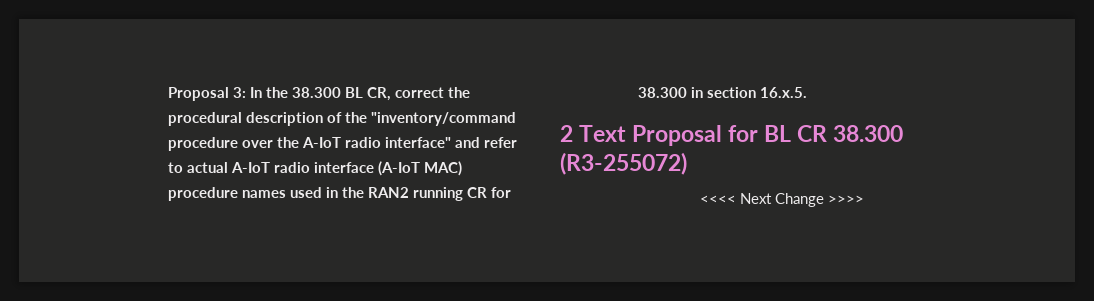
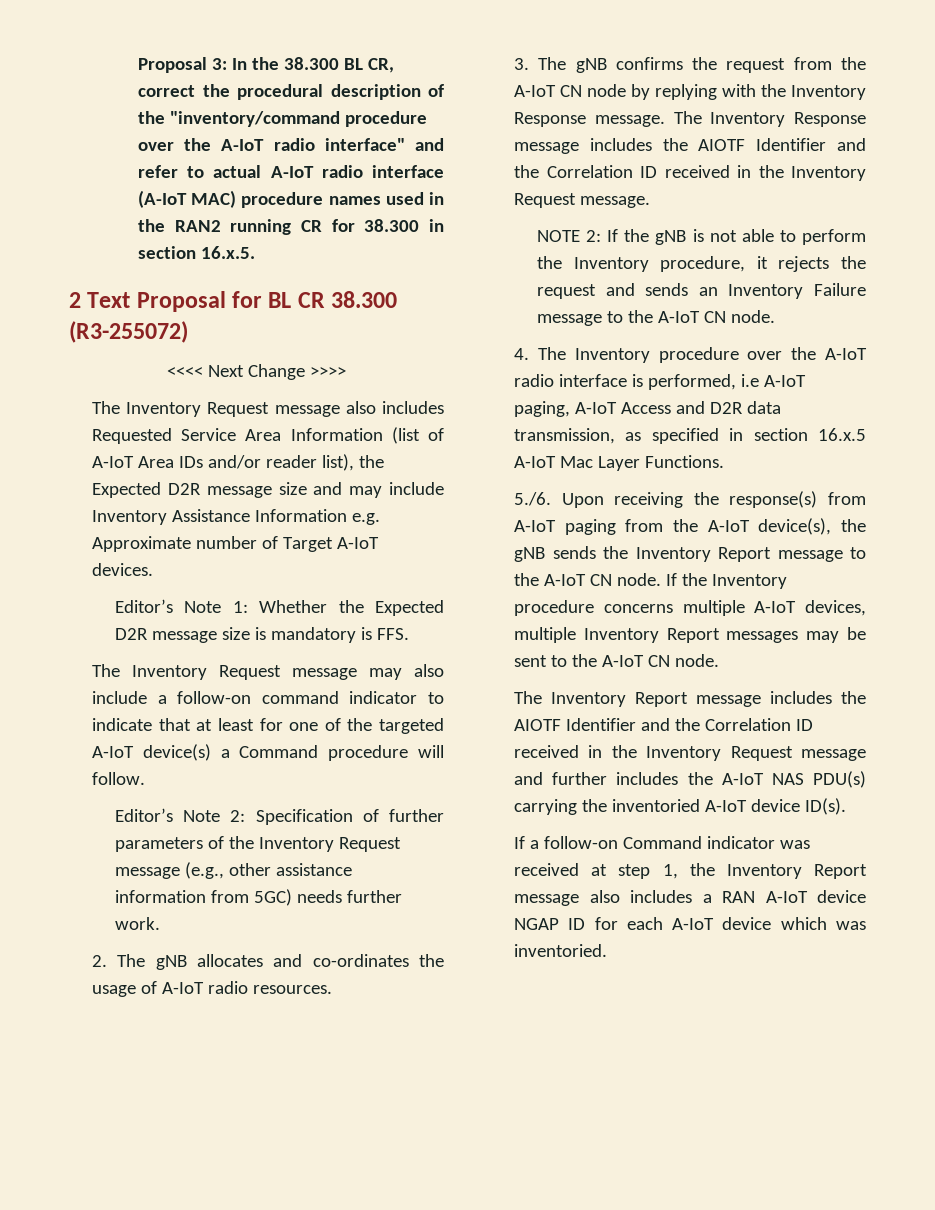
+ The Inventory Request message also includes Requested Service Area Information (list of A-IoT Area IDs and/or reader list), the Expected D2R message size and may include Inventory Assistance Information e.g. Approximate number of Target A-IoT devices.
+ Editor’s Note 1: Whether the Expected D2R message size is mandatory is FFS.
+ The Inventory Request message may also include a follow-on command indicator to indicate that at least for one of the targeted A-IoT device(s) a Command procedure will follow.
+ Editor’s Note 2: Specification of further parameters of the Inventory Request message (e.g., other assistance information from 5GC) needs further work.
+ 2. The gNB allocates and co-ordinates the usage of A-IoT radio resources.
+ 3. The gNB confirms the request from the A-IoT CN node by replying with the Inventory Response message. The Inventory Response message includes the AIOTF Identifier and the Correlation ID received in the Inventory Request message.
+ NOTE 2: If the gNB is not able to perform the Inventory procedure, it rejects the request and sends an Inventory Failure message to the A-IoT CN node.
+ 4. The Inventory procedure over the A-IoT radio interface is performed, i.e A-IoT paging, A-IoT Access and D2R data transmission, as specified in section 16.x.5 A-IoT Mac Layer Functions.
+ 5./6. Upon receiving the response(s) from A-IoT paging from the A-IoT device(s), the gNB sends the Inventory Report message to the A-IoT CN node. If the Inventory procedure concerns multiple A-IoT devices, multiple Inventory Report messages may be sent to the A-IoT CN node.
+ The Inventory Report message includes the AIOTF Identifier and the Correlation ID received in the Inventory Request message and further includes the A-IoT NAS PDU(s) carrying the inventoried A-IoT device ID(s).
+ If a follow-on Command indicator was received at step 1, the Inventory Report message also includes a RAN A-IoT device NGAP ID for each A-IoT device which was inventoried.

